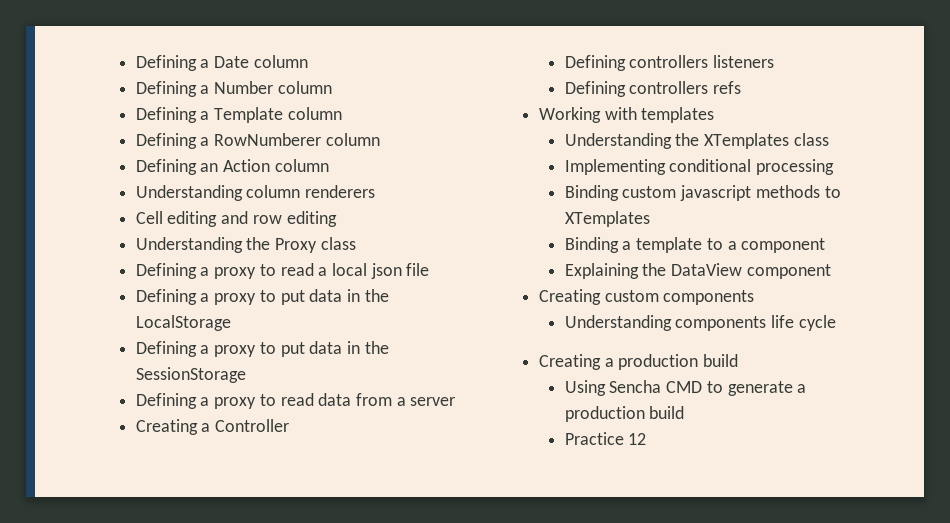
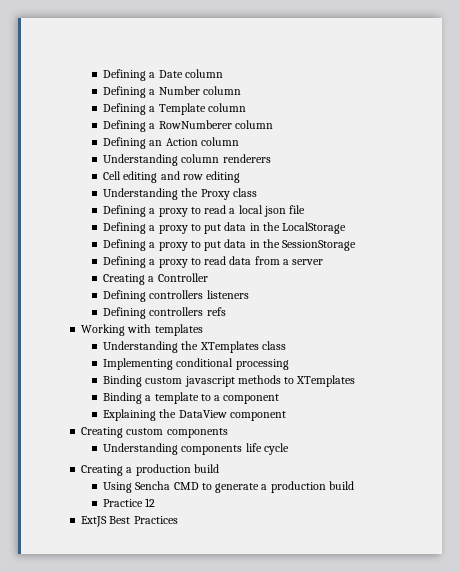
+ ExtJS Best Practices

